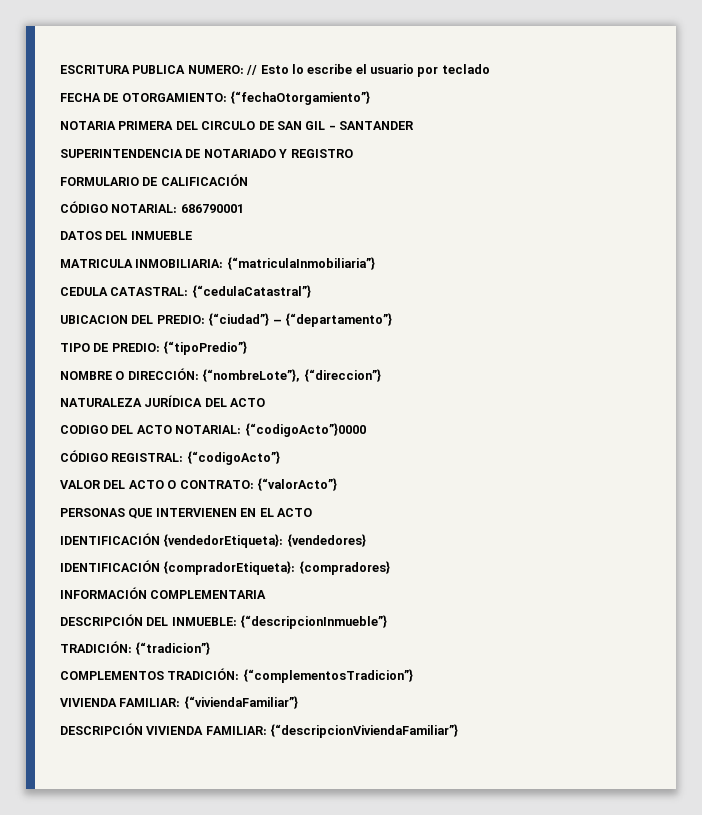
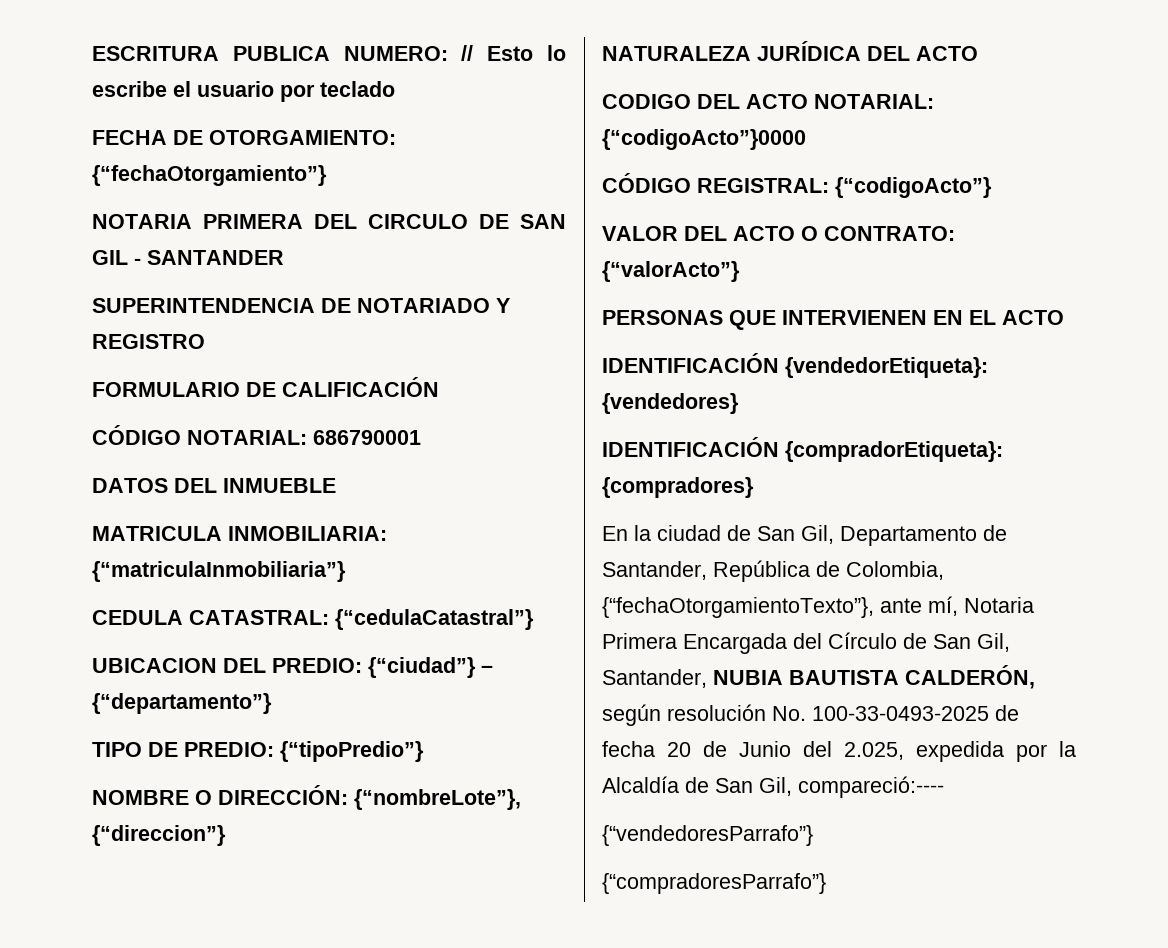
- INFORMACIÓN COMPLEMENTARIA
- DESCRIPCIÓN DEL INMUEBLE: {“descripcionInmueble”}
- TRADICIÓN: {“tradicion”}
- COMPLEMENTOS TRADICIÓN: {“complementosTradicion”}
- VIVIENDA FAMILIAR: {“viviendaFamiliar”}
- DESCRIPCIÓN VIVIENDA FAMILIAR: {“descripcionViviendaFamiliar”}
+ En la ciudad de San Gil, Departamento de Santander, República de Colombia, {“fechaOtorgamientoTexto”}, ante mí, Notaria Primera Encargada del Círculo de San Gil, Santander, NUBIA BAUTISTA CALDERÓN, según resolución No. 100-33-0493-2025 de fecha 20 de Junio del 2.025, expedida por la Alcaldía de San Gil, compareció:----
+ {“vendedoresParrafo”}
+ {“compradoresParrafo”}

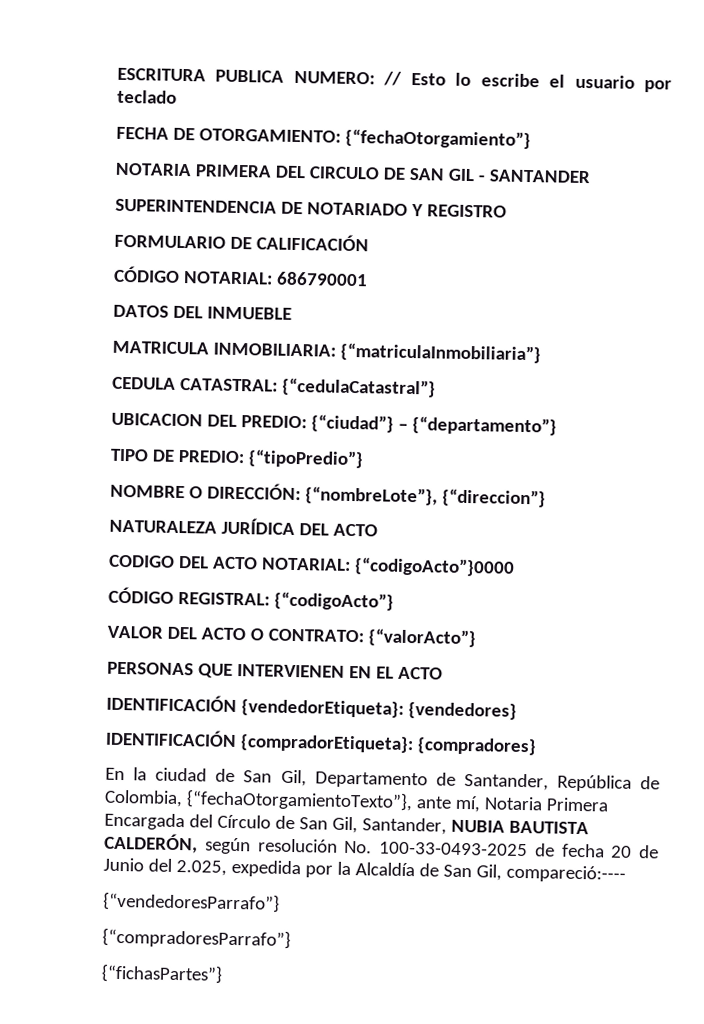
+ {“fichasPartes”}

